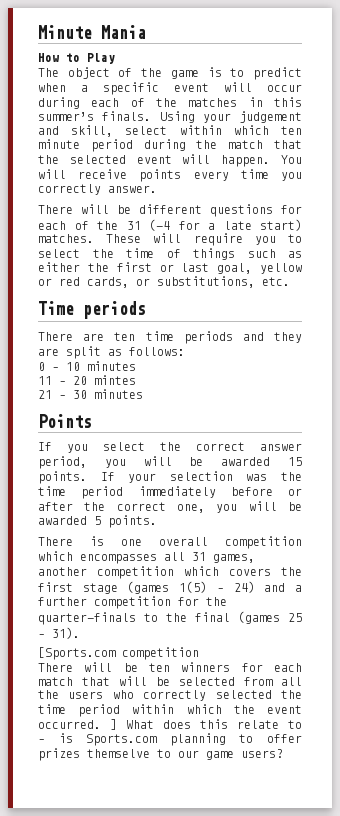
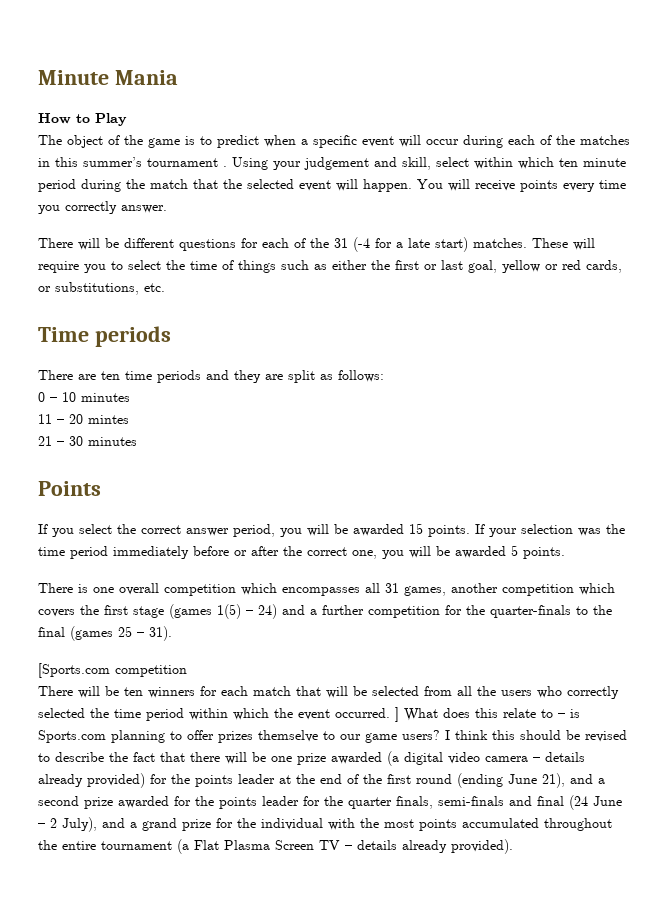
- The object of the game is to predict when a specific event will occur during each of the matches in this summer’s finals.
+ The object of the game is to predict when a specific event will occur during each of the matches in this summer’s tournament .
+ I think this should be revised to describe the fact that there will be one prize awarded (a digital video camera – details already provided) for the points leader at the end of the first round (ending June 21), and a second prize awarded for the points leader for the quarter finals, semi-finals and final (24 June – 2 July), and a grand prize for the individual with the most points accumulated throughout the entire tournament (a Flat Plasma Screen TV – details already provided).

